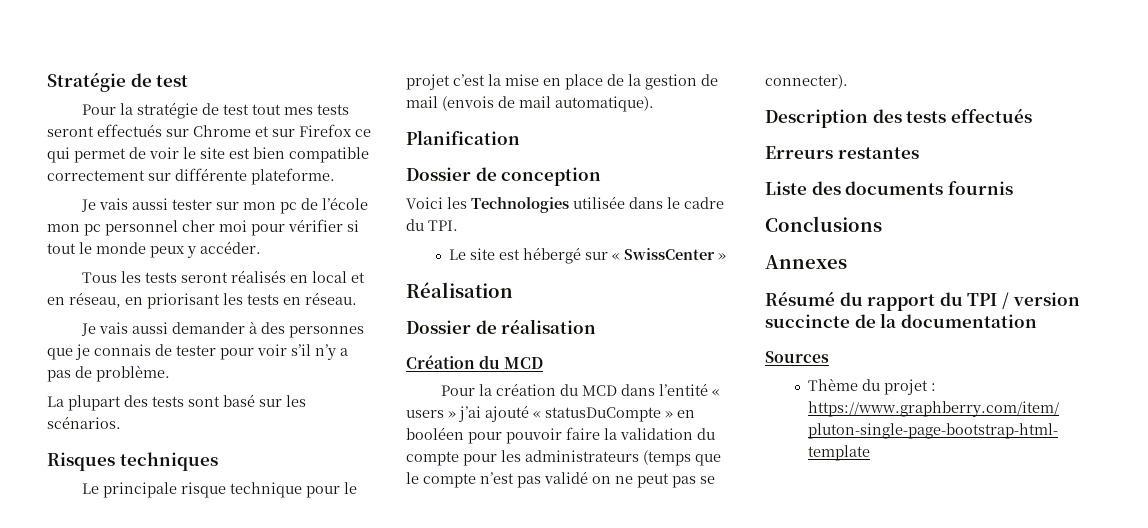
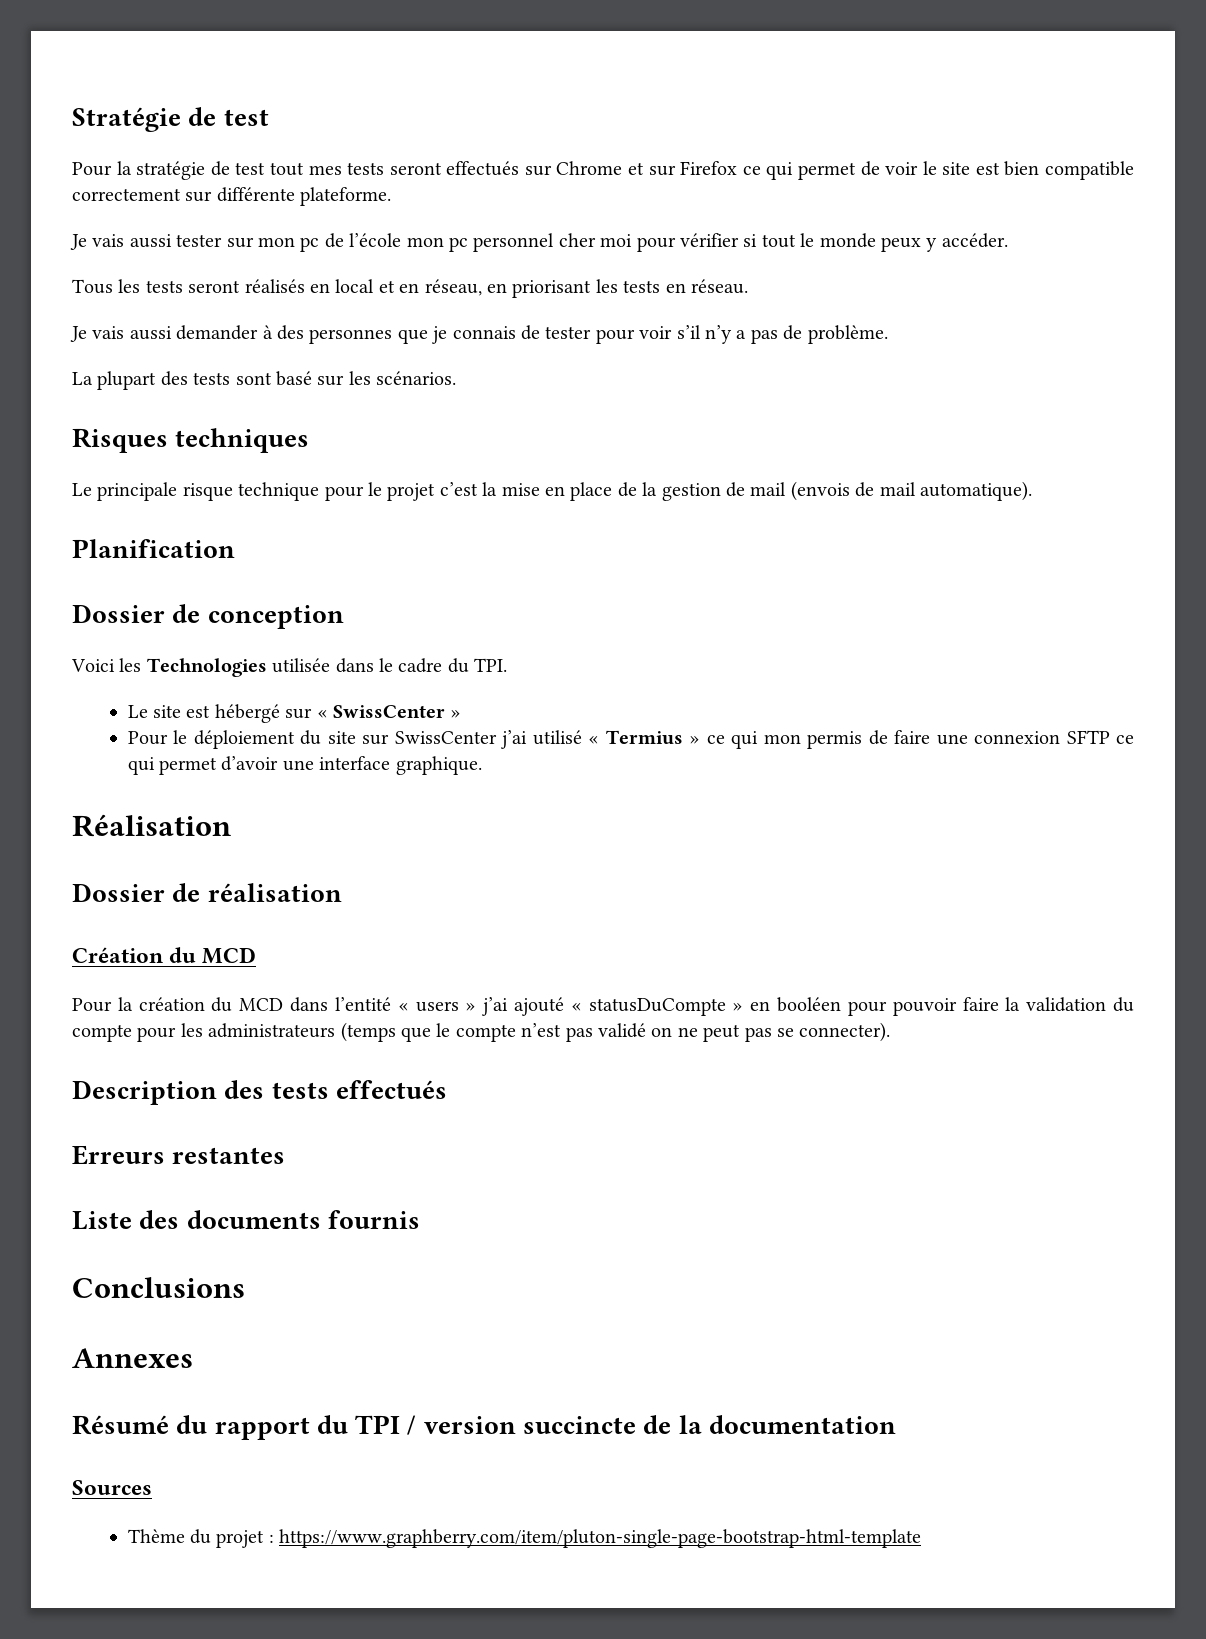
+ Pour le déploiement du site sur SwissCenter j’ai utilisé « Termius » ce qui mon permis de faire une connexion SFTP ce qui permet d’avoir une interface graphique.

